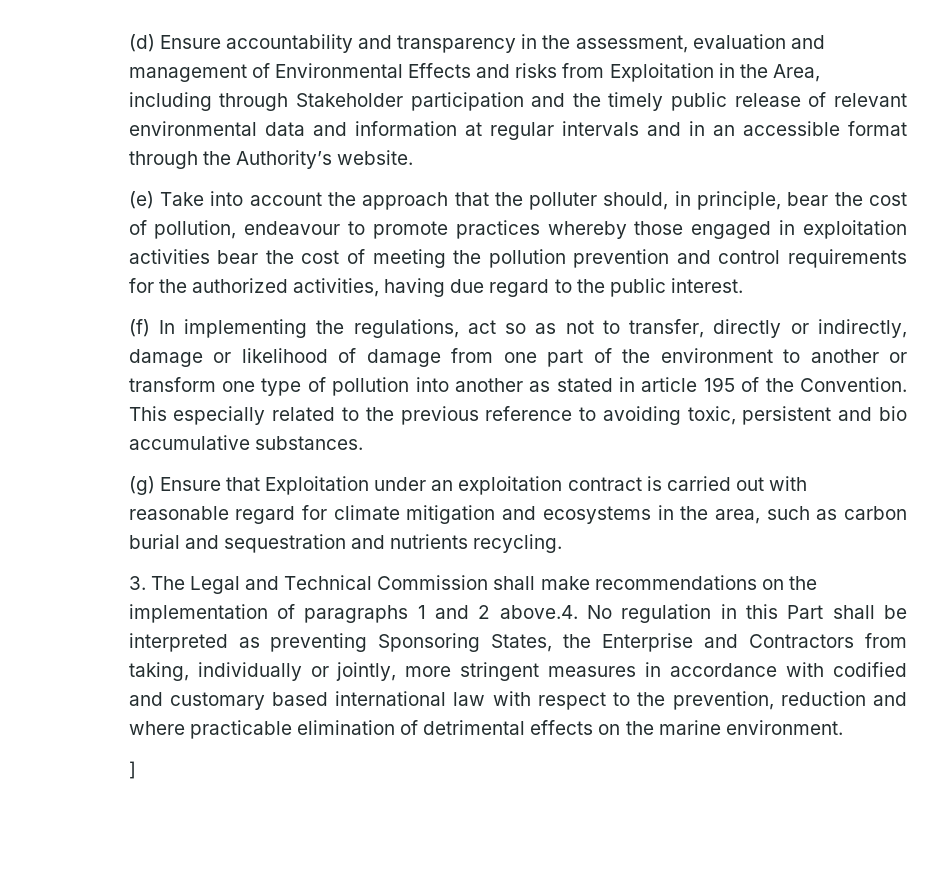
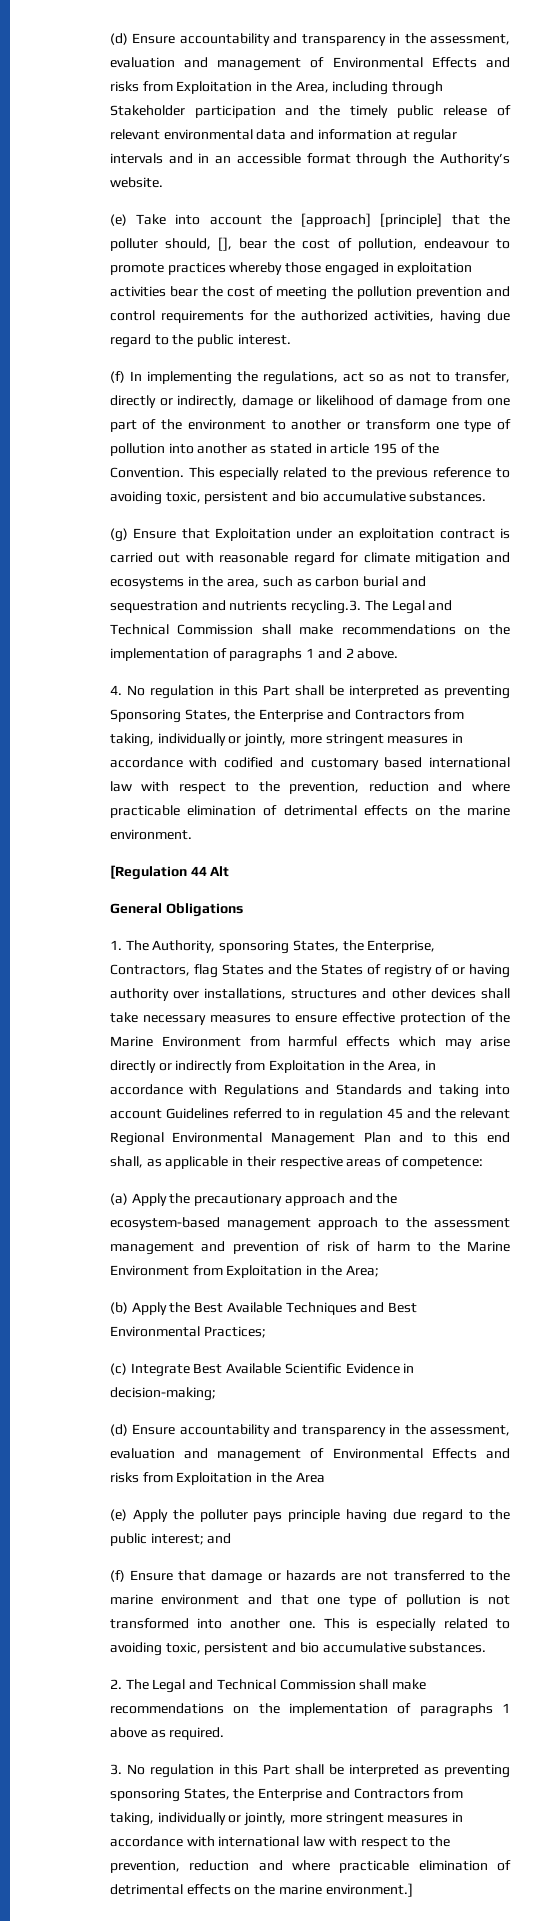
- (e) Take into account the approach that the polluter should, in principle, bear the cost of pollution, endeavour to promote practices whereby those engaged in exploitation activities bear the cost of meeting the pollution prevention and control requirements for the authorized activities, having due regard to the public interest.
+ (e) Take into account the [approach] [principle] that the polluter should, [], bear the cost of pollution, endeavour to promote practices whereby those engaged in exploitation activities bear the cost of meeting the pollution prevention and control requirements for the authorized activities, having due regard to the public interest.
- (g) Ensure that Exploitation under an exploitation contract is carried out with reasonable regard for climate mitigation and ecosystems in the area, such as carbon burial and sequestration and nutrients recycling.
- 3. The Legal and Technical Commission shall make recommendations on the implementation of paragraphs 1 and 2 above.4. No regulation in this Part shall be interpreted as preventing Sponsoring States, the Enterprise and Contractors from taking, individually or jointly, more stringent measures in accordance with codified and customary based international law with respect to the prevention, reduction and where practicable elimination of detrimental effects on the marine environment.
+ (g) Ensure that Exploitation under an exploitation contract is carried out with reasonable regard for climate mitigation and ecosystems in the area, such as carbon burial and sequestration and nutrients recycling.3. The Legal and Technical Commission shall make recommendations on the implementation of paragraphs 1 and 2 above.
+ 4. No regulation in this Part shall be interpreted as preventing Sponsoring States, the Enterprise and Contractors from taking, individually or jointly, more stringent measures in accordance with codified and customary based international law with respect to the prevention, reduction and where practicable elimination of detrimental effects on the marine environment.
- ]
+ [Regulation 44 Alt
+ General Obligations
+ 1. The Authority, sponsoring States, the Enterprise, Contractors, flag States and the States of registry of or having authority over installations, structures and other devices shall take necessary measures to ensure effective protection of the Marine Environment from harmful effects which may arise directly or indirectly from Exploitation in the Area, in accordance with Regulations and Standards and taking into account Guidelines referred to in regulation 45 and the relevant Regional Environmental Management Plan and to this end shall, as applicable in their respective areas of competence:
+ (a) Apply the precautionary approach and the ecosystem-based management approach to the assessment management and prevention of risk of harm to the Marine Environment from Exploitation in the Area;
+ (b) Apply the Best Available Techniques and Best Environmental Practices;
+ (c) Integrate Best Available Scientific Evidence in decision-making;
+ (d) Ensure accountability and transparency in the assessment, evaluation and management of Environmental Effects and risks from Exploitation in the Area
+ (e) Apply the polluter pays principle having due regard to the public interest; and
+ (f) Ensure that damage or hazards are not transferred to the marine environment and that one type of pollution is not transformed into another one. This is especially related to avoiding toxic, persistent and bio accumulative substances.
+ 2. The Legal and Technical Commission shall make recommendations on the implementation of paragraphs 1 above as required.
+ 3. No regulation in this Part shall be interpreted as preventing sponsoring States, the Enterprise and Contractors from taking, individually or jointly, more stringent measures in accordance with international law with respect to the prevention, reduction and where practicable elimination of detrimental effects on the marine environment.]

